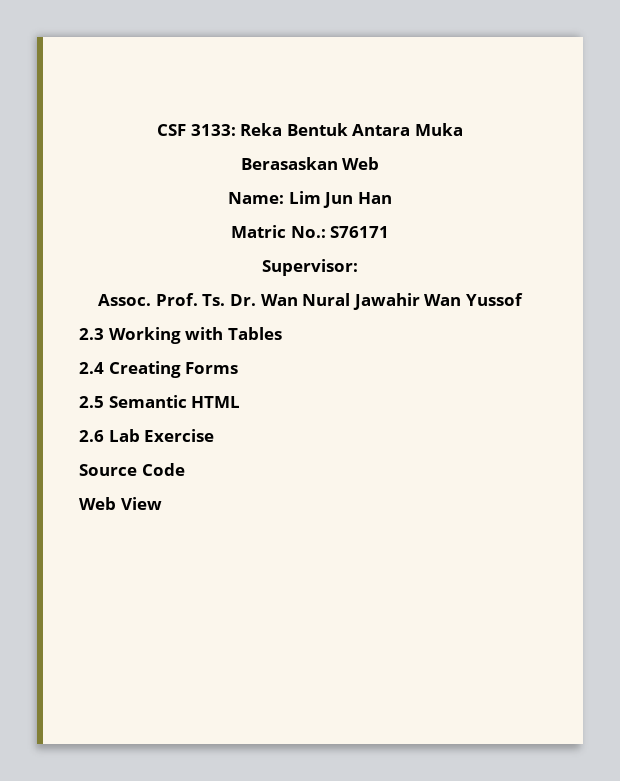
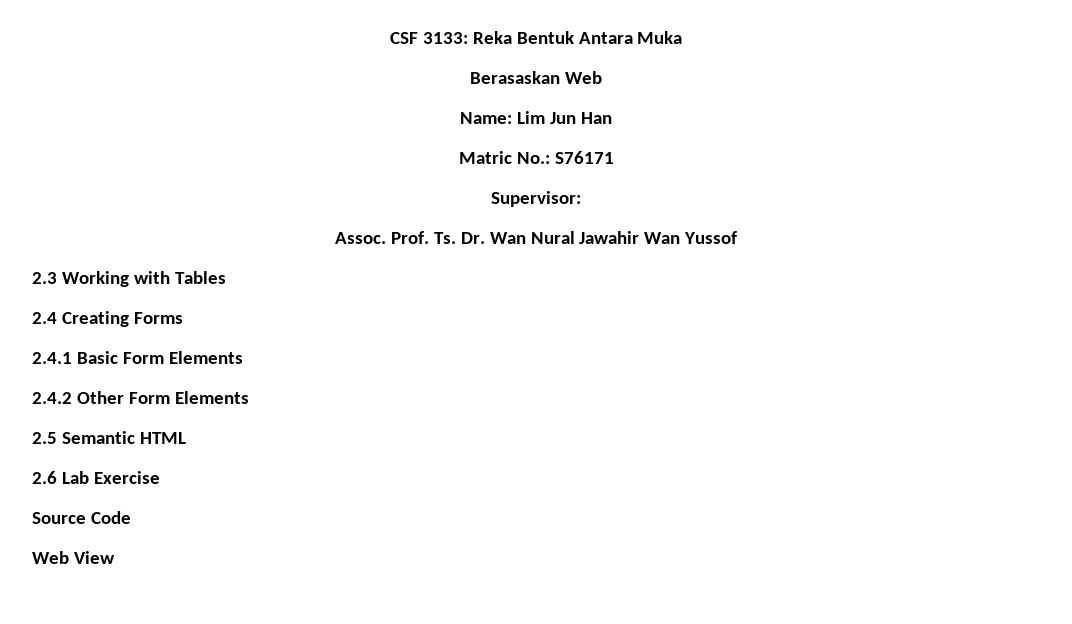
+ 2.4.1 Basic Form Elements
+ 2.4.2 Other Form Elements

